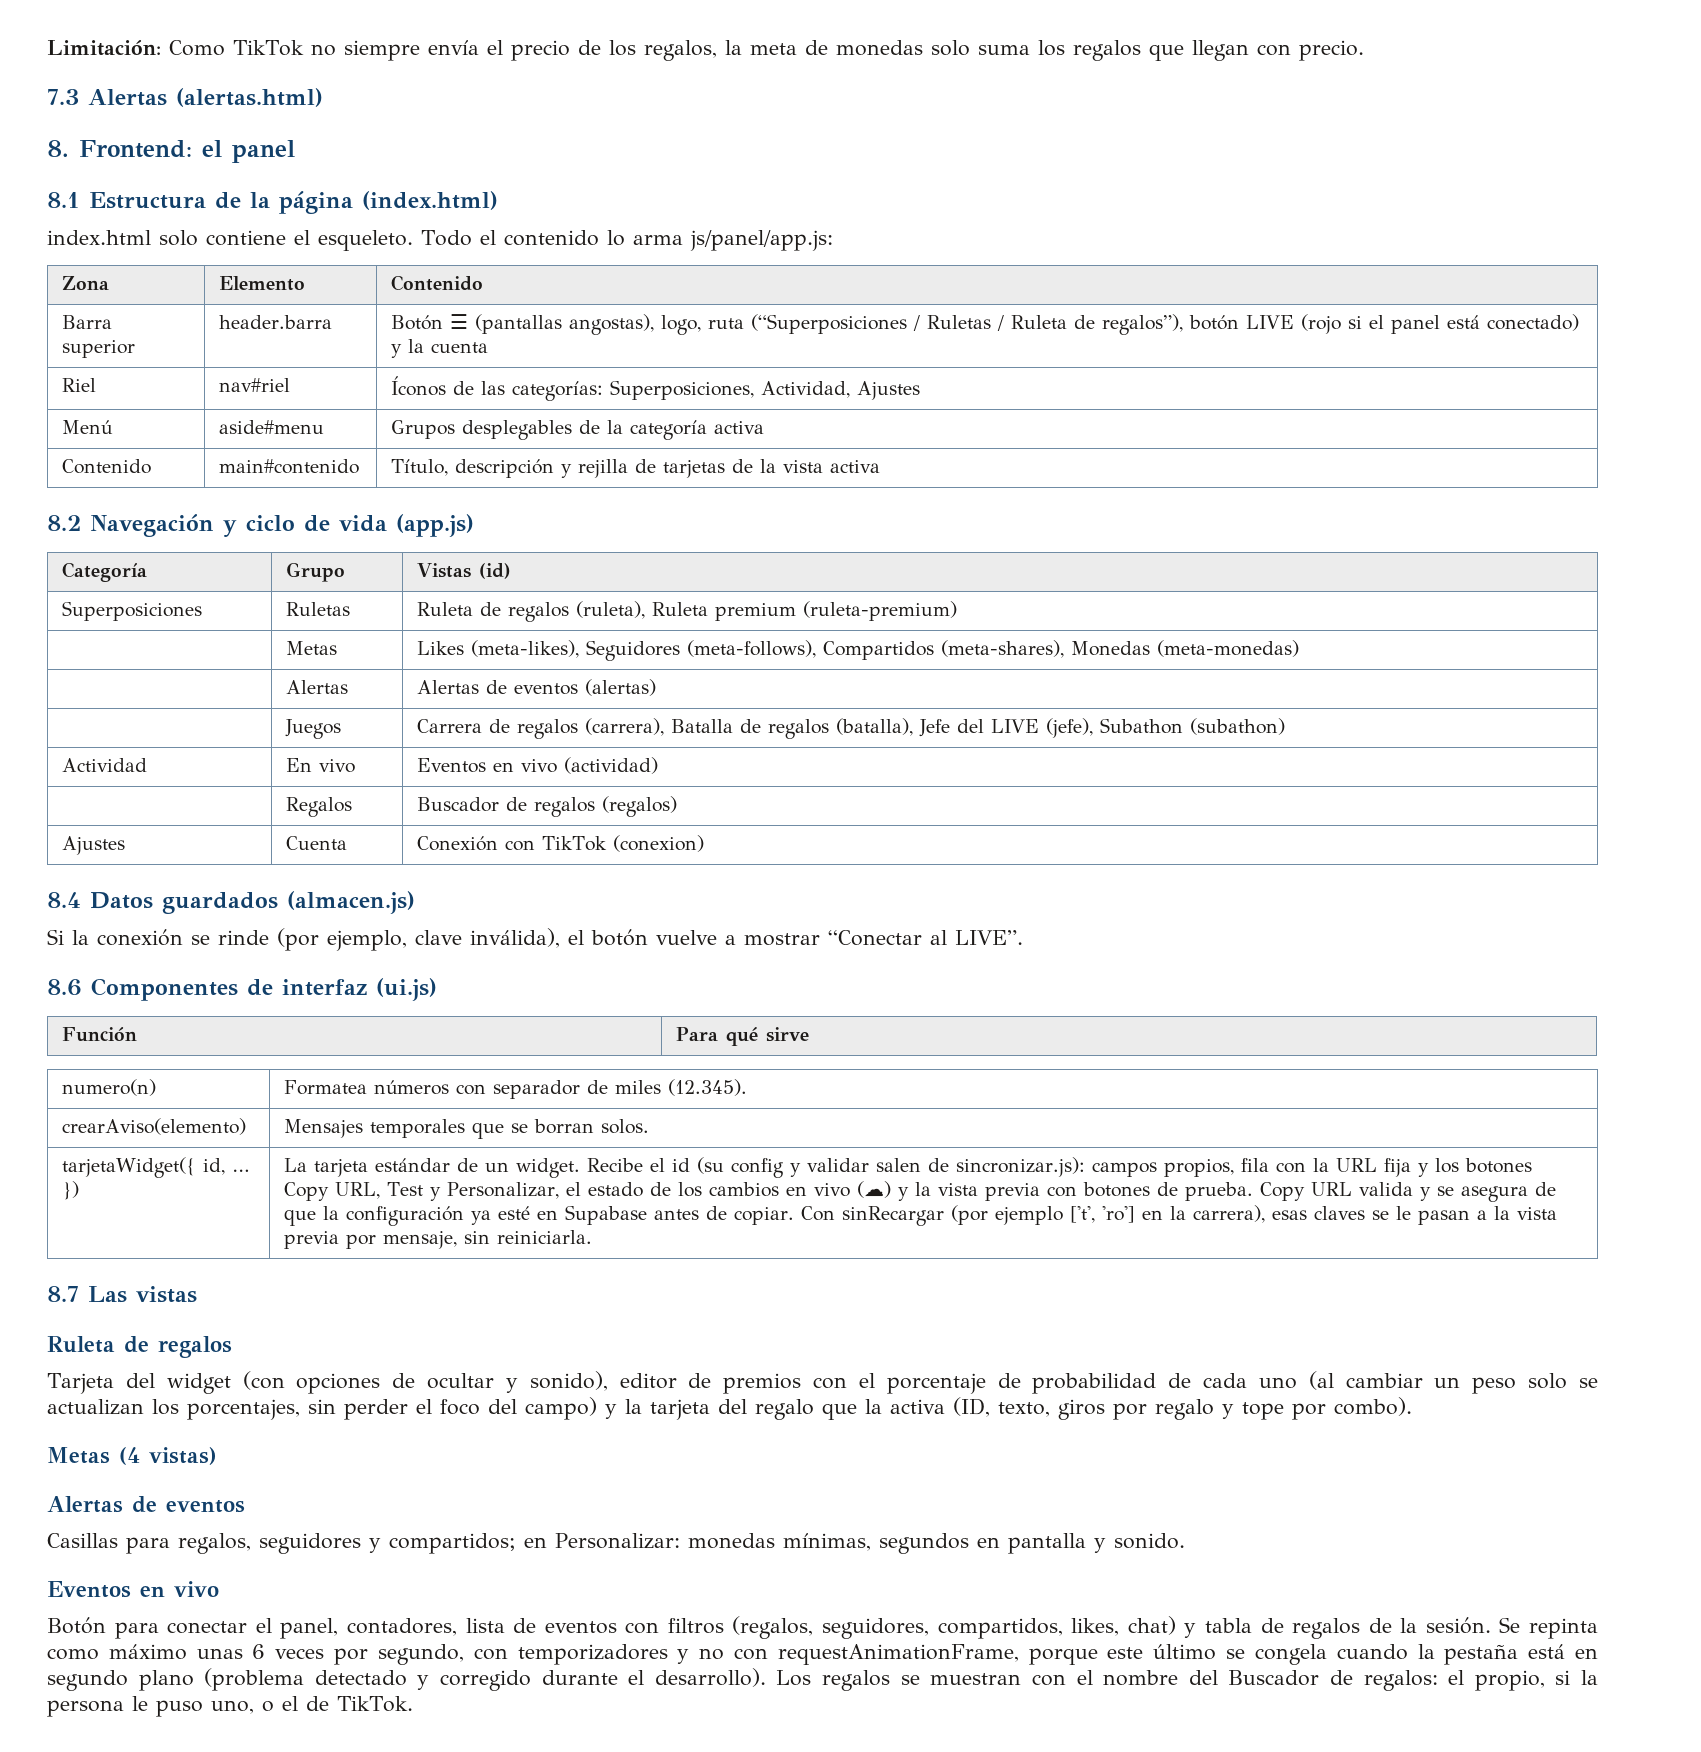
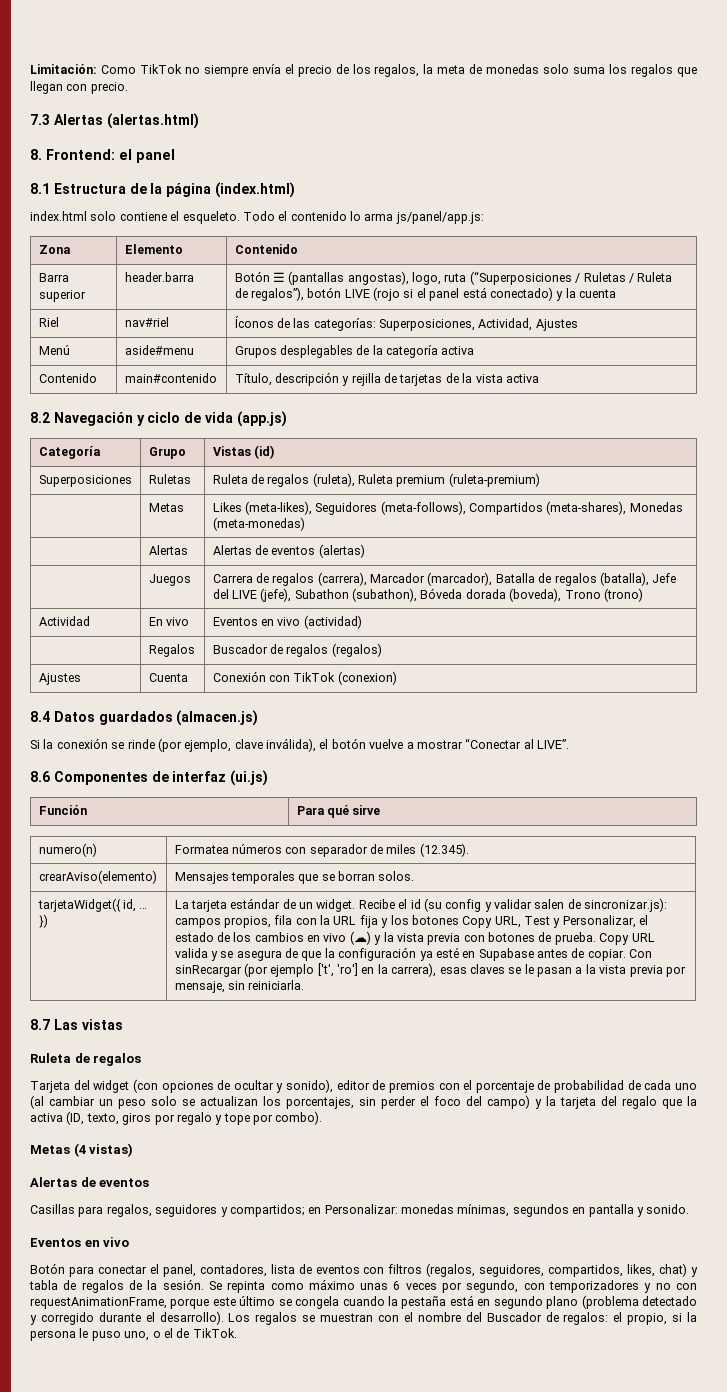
- | Juegos | Carrera de regalos (carrera), Batalla de regalos (batalla), Jefe del LIVE (jefe), Subathon (subathon)
+ | Juegos | Carrera de regalos (carrera), Marcador (marcador), Batalla de regalos (batalla), Jefe del LIVE (jefe), Subathon (subathon), Bóveda dorada (boveda), Trono (trono)

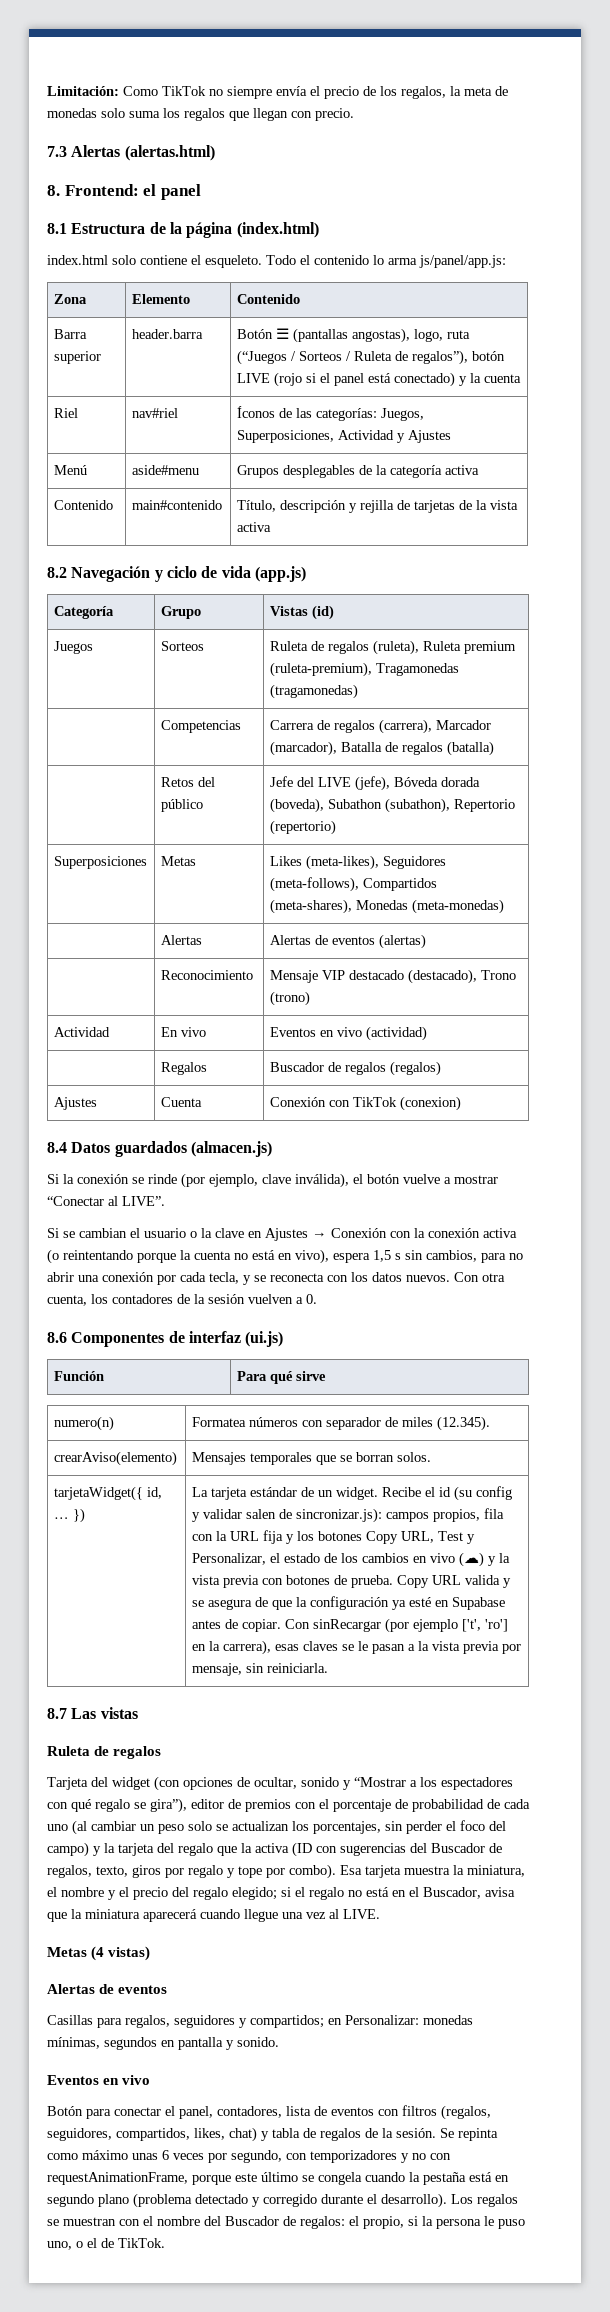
- Barra superior | header.barra | Botón ☰ (pantallas angostas), logo, ruta (“Superposiciones / Ruletas / Ruleta de regalos”), botón LIVE (rojo si el panel está conectado) y la cuenta
+ Barra superior | header.barra | Botón ☰ (pantallas angostas), logo, ruta (“Juegos / Sorteos / Ruleta de regalos”), botón LIVE (rojo si el panel está conectado) y la cuenta
- Riel | nav#riel | Íconos de las categorías: Superposiciones, Actividad, Ajustes
+ Riel | nav#riel | Íconos de las categorías: Juegos, Superposiciones, Actividad y Ajustes
- Superposiciones | Ruletas | Ruleta de regalos (ruleta), Ruleta premium (ruleta-premium)
- | Metas | Likes (meta-likes), Seguidores (meta-follows), Compartidos (meta-shares), Monedas (meta-monedas)
+ Juegos | Sorteos | Ruleta de regalos (ruleta), Ruleta premium (ruleta-premium), Tragamonedas (tragamonedas)
+ | Competencias | Carrera de regalos (carrera), Marcador (marcador), Batalla de regalos (batalla)
+ | Retos del público | Jefe del LIVE (jefe), Bóveda dorada (boveda), Subathon (subathon), Repertorio (repertorio)
+ Superposiciones | Metas | Likes (meta-likes), Seguidores (meta-follows), Compartidos (meta-shares), Monedas (meta-monedas)
- | Juegos | Carrera de regalos (carrera), Marcador (marcador), Batalla de regalos (batalla), Jefe del LIVE (jefe), Subathon (subathon), Bóveda dorada (boveda), Trono (trono)
+ | Reconocimiento | Mensaje VIP destacado (destacado), Trono (trono)
+ Si se cambian el usuario o la clave en Ajustes → Conexión con la conexión activa (o reintentando porque la cuenta no está en vivo), espera 1,5 s sin cambios, para no abrir una conexión por cada tecla, y se reconecta con los datos nuevos. Con otra cuenta, los contadores de la sesión vuelven a 0.
- Tarjeta del widget (con opciones de ocultar y sonido), editor de premios con el porcentaje de probabilidad de cada uno (al cambiar un peso solo se actualizan los porcentajes, sin perder el foco del campo) y la tarjeta del regalo que la activa (ID, texto, giros por regalo y tope por combo).
+ Tarjeta del widget (con opciones de ocultar, sonido y “Mostrar a los espectadores con qué regalo se gira”), editor de premios con el porcentaje de probabilidad de cada uno (al cambiar un peso solo se actualizan los porcentajes, sin perder el foco del campo) y la tarjeta del regalo que la activa (ID con sugerencias del Buscador de regalos, texto, giros por regalo y tope por combo). Esa tarjeta muestra la miniatura, el nombre y el precio del regalo elegido; si el regalo no está en el Buscador, avisa que la miniatura aparecerá cuando llegue una vez al LIVE.

